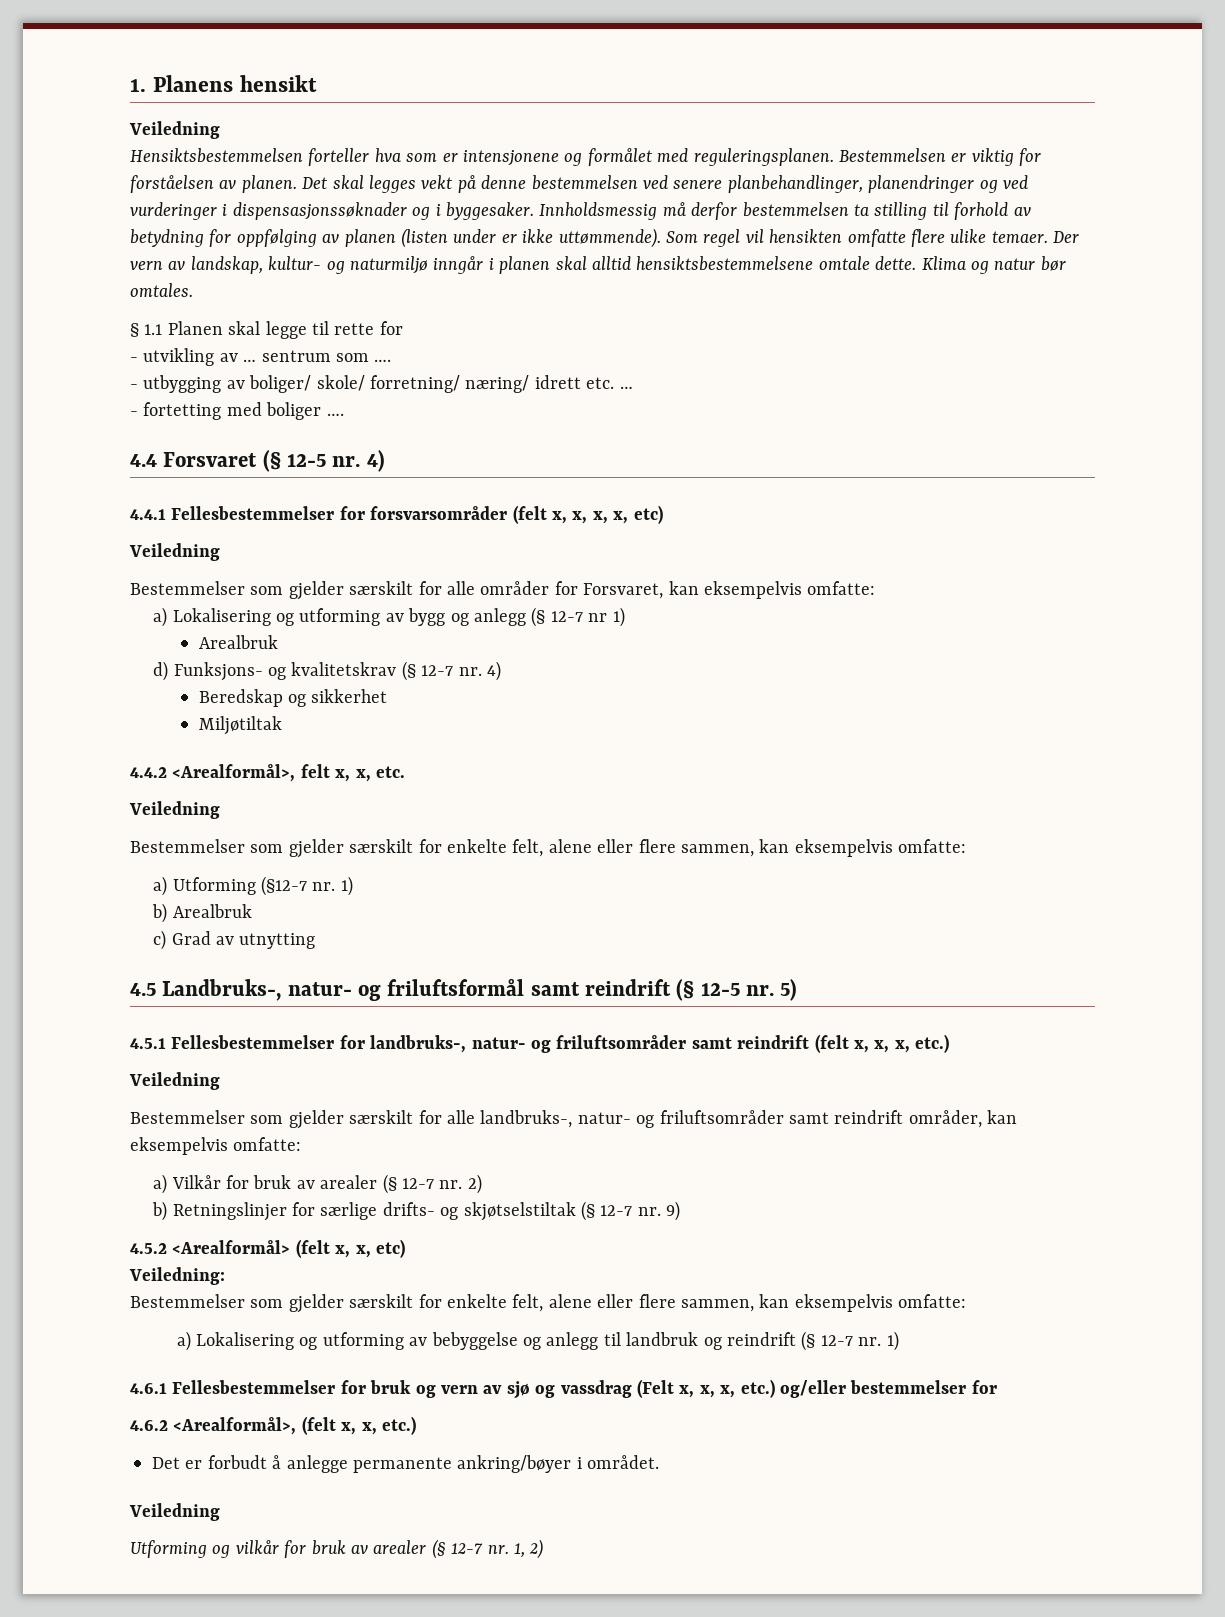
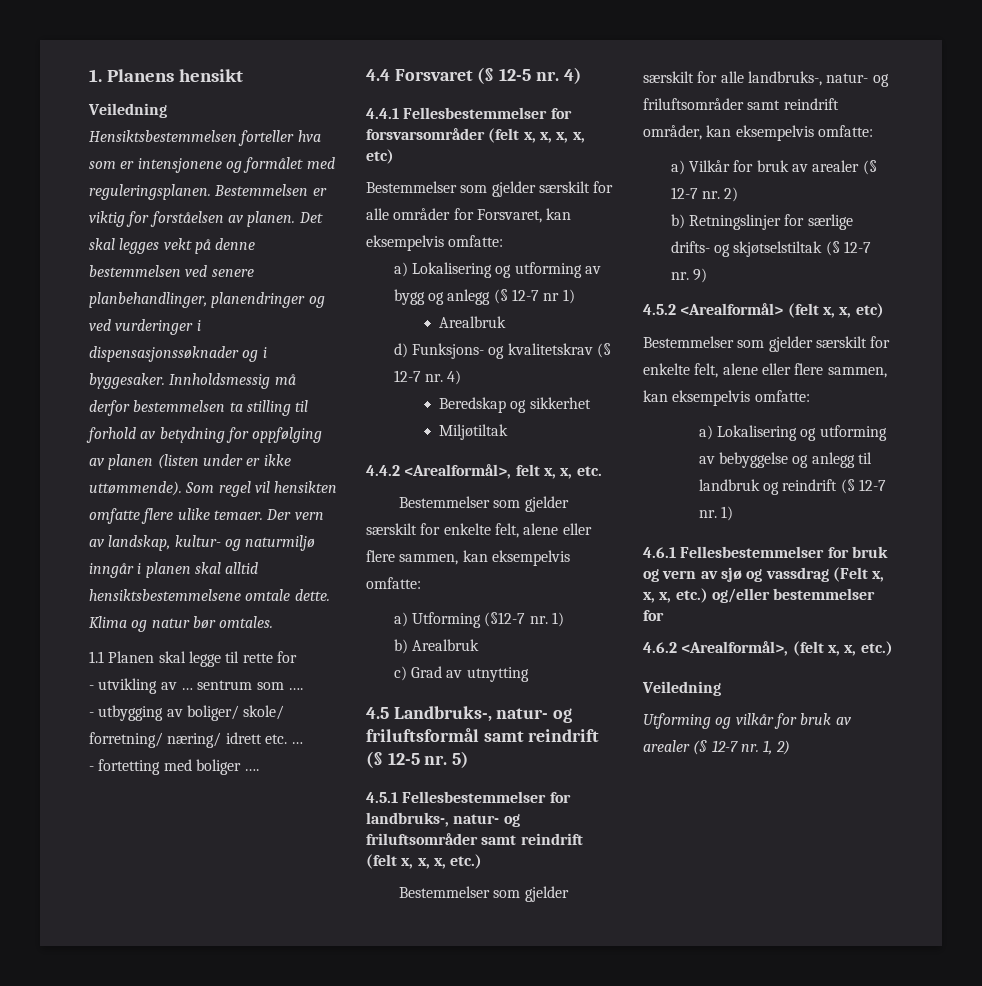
- § 1.1 Planen skal legge til rette for
+ 1.1 Planen skal legge til rette for
  4.4.1 Fellesbestemmelser for forsvarsområder (felt x, x, x, x, etc)
- Veiledning
  4.4.2 <Arealformål>, felt x, x, etc.
- Veiledning
  4.5.1 Fellesbestemmelser for landbruks-, natur- og friluftsområder samt reindrift (felt x, x, x, etc.)
- Veiledning
- Veiledning:
- Det er forbudt å anlegge permanente ankring/bøyer i området.

